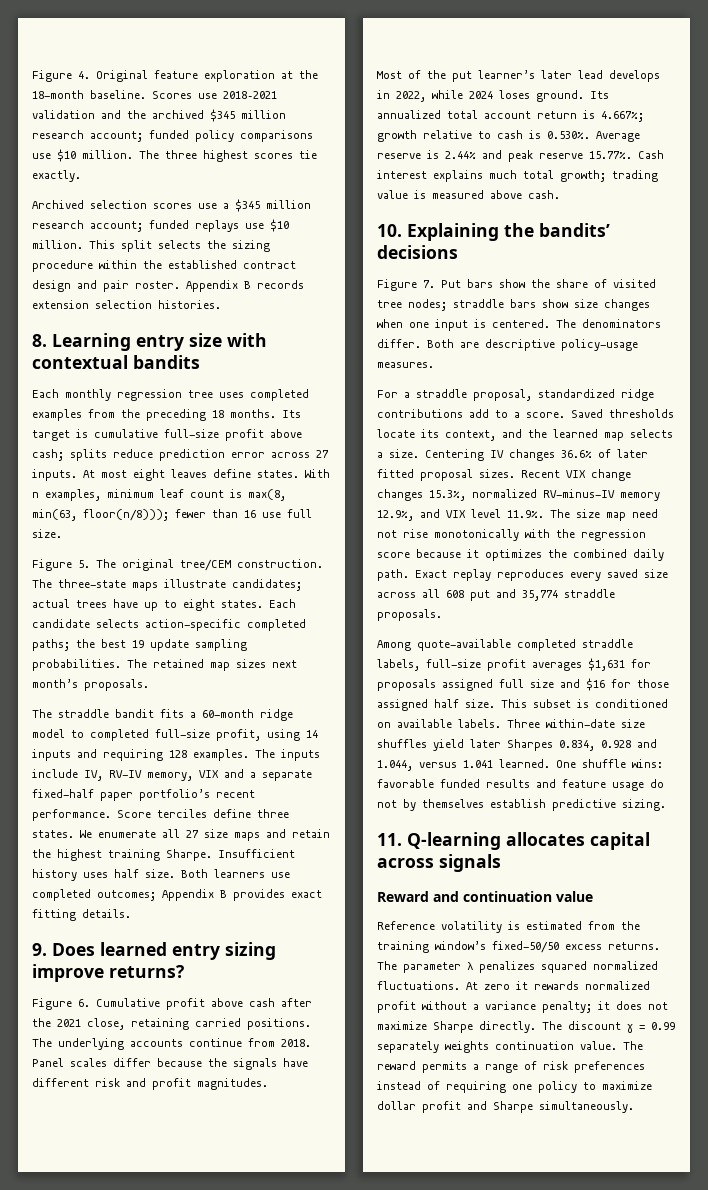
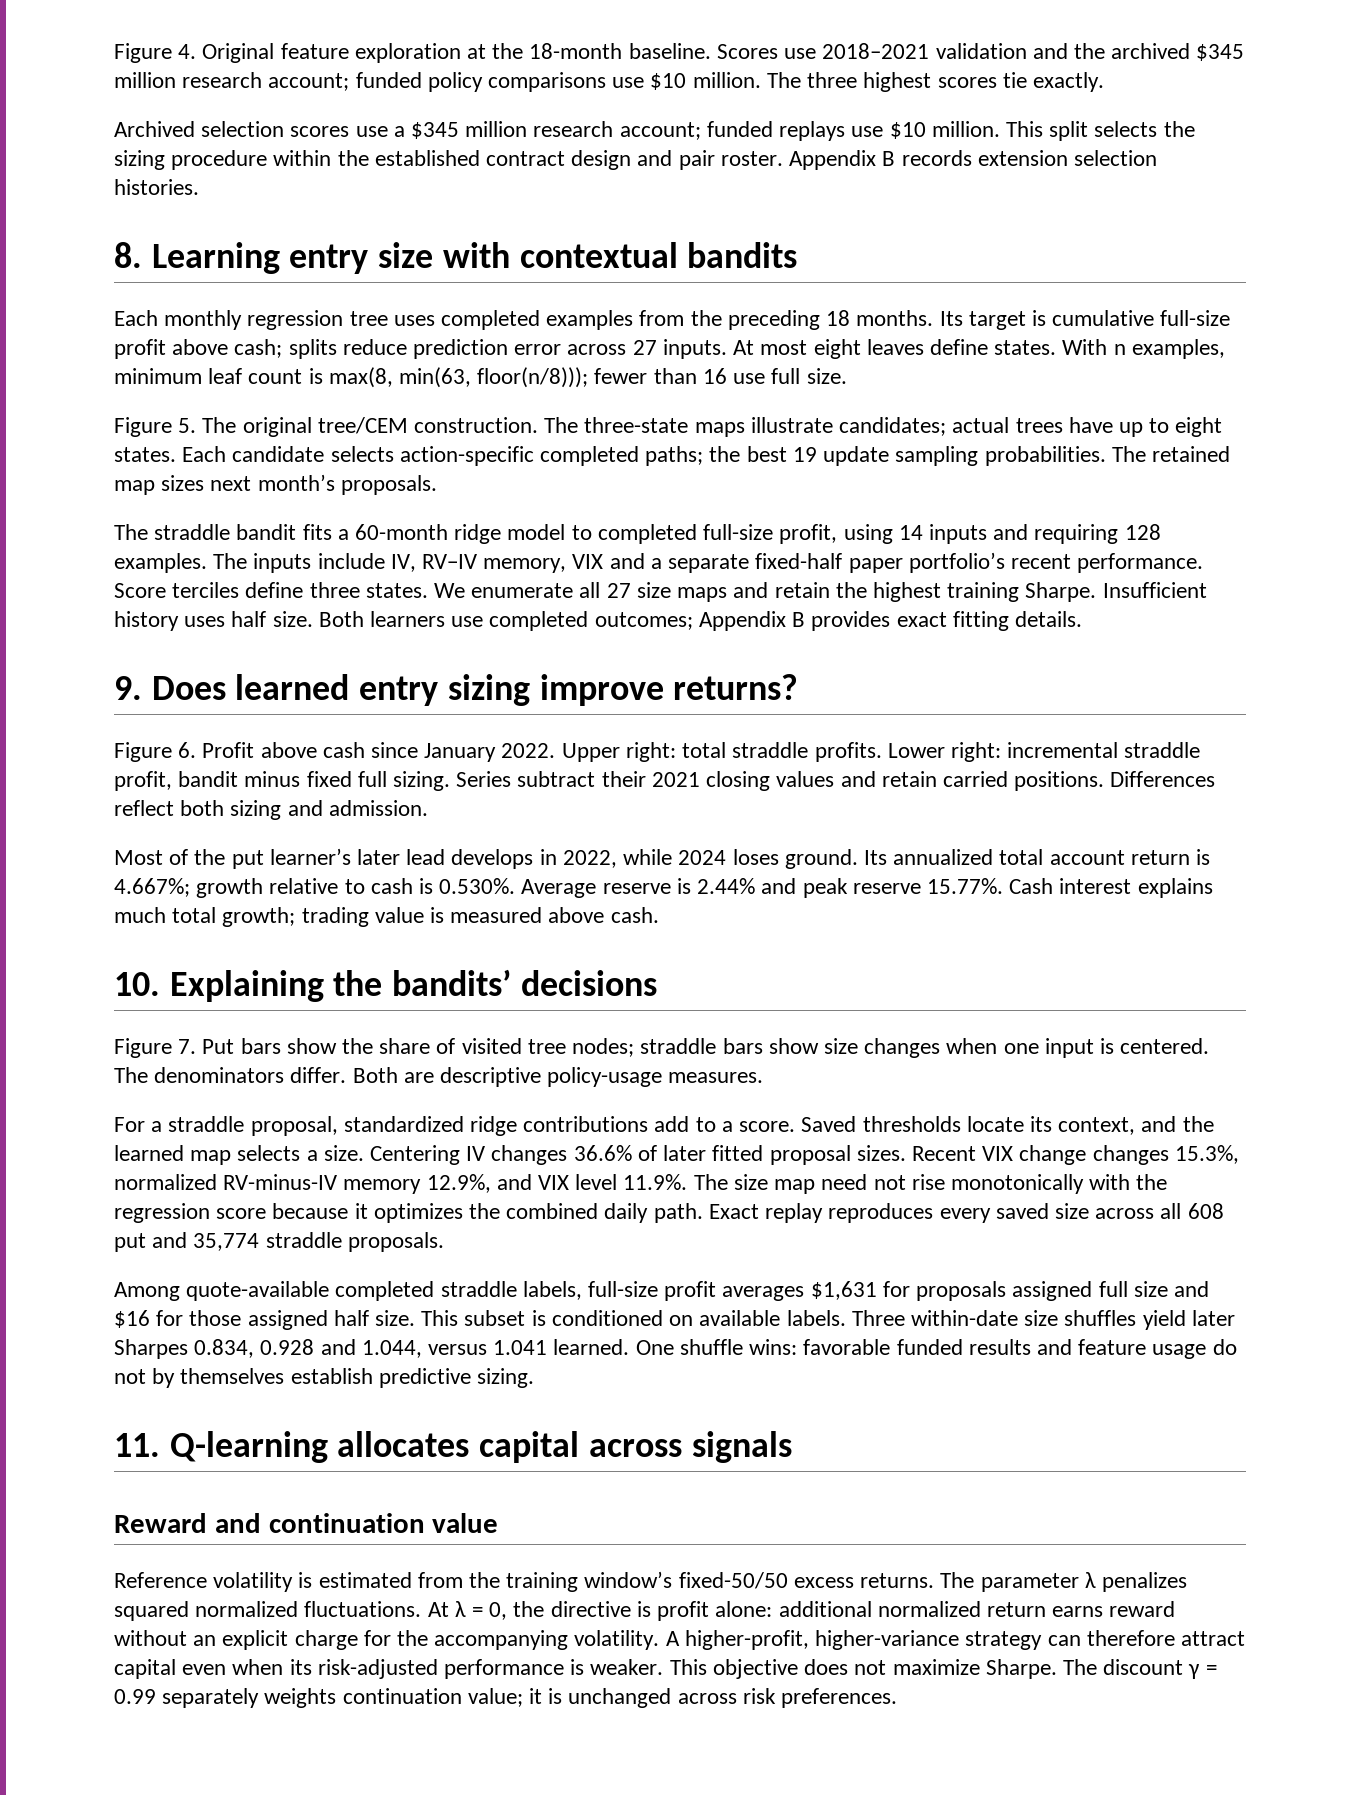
- Figure 6. Cumulative profit above cash after the 2021 close, retaining carried positions. The underlying accounts continue from 2018. Panel scales differ because the signals have different risk and profit magnitudes.
+ Figure 6. Profit above cash since January 2022. Upper right: total straddle profits. Lower right: incremental straddle profit, bandit minus fixed full sizing. Series subtract their 2021 closing values and retain carried positions. Differences reflect both sizing and admission.
- At zero it rewards normalized profit without a variance penalty; it does not maximize Sharpe directly.
+ At λ = 0, the directive is profit alone: additional normalized return earns reward without an explicit charge for the accompanying volatility. A higher-profit, higher-variance strategy can therefore attract capital even when its risk-adjusted performance is weaker. This objective does not maximize Sharpe.
- The discount γ = 0.99 separately weights continuation value. The reward permits a range of risk preferences instead of requiring one policy to maximize dollar profit and Sharpe simultaneously.
+ The discount γ = 0.99 separately weights continuation value; it is unchanged across risk preferences.

